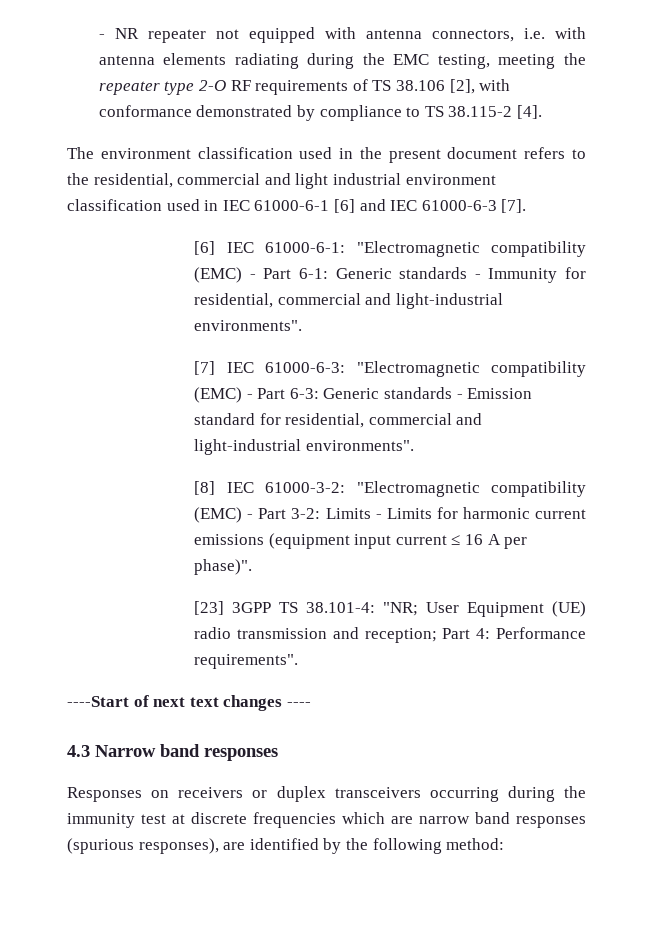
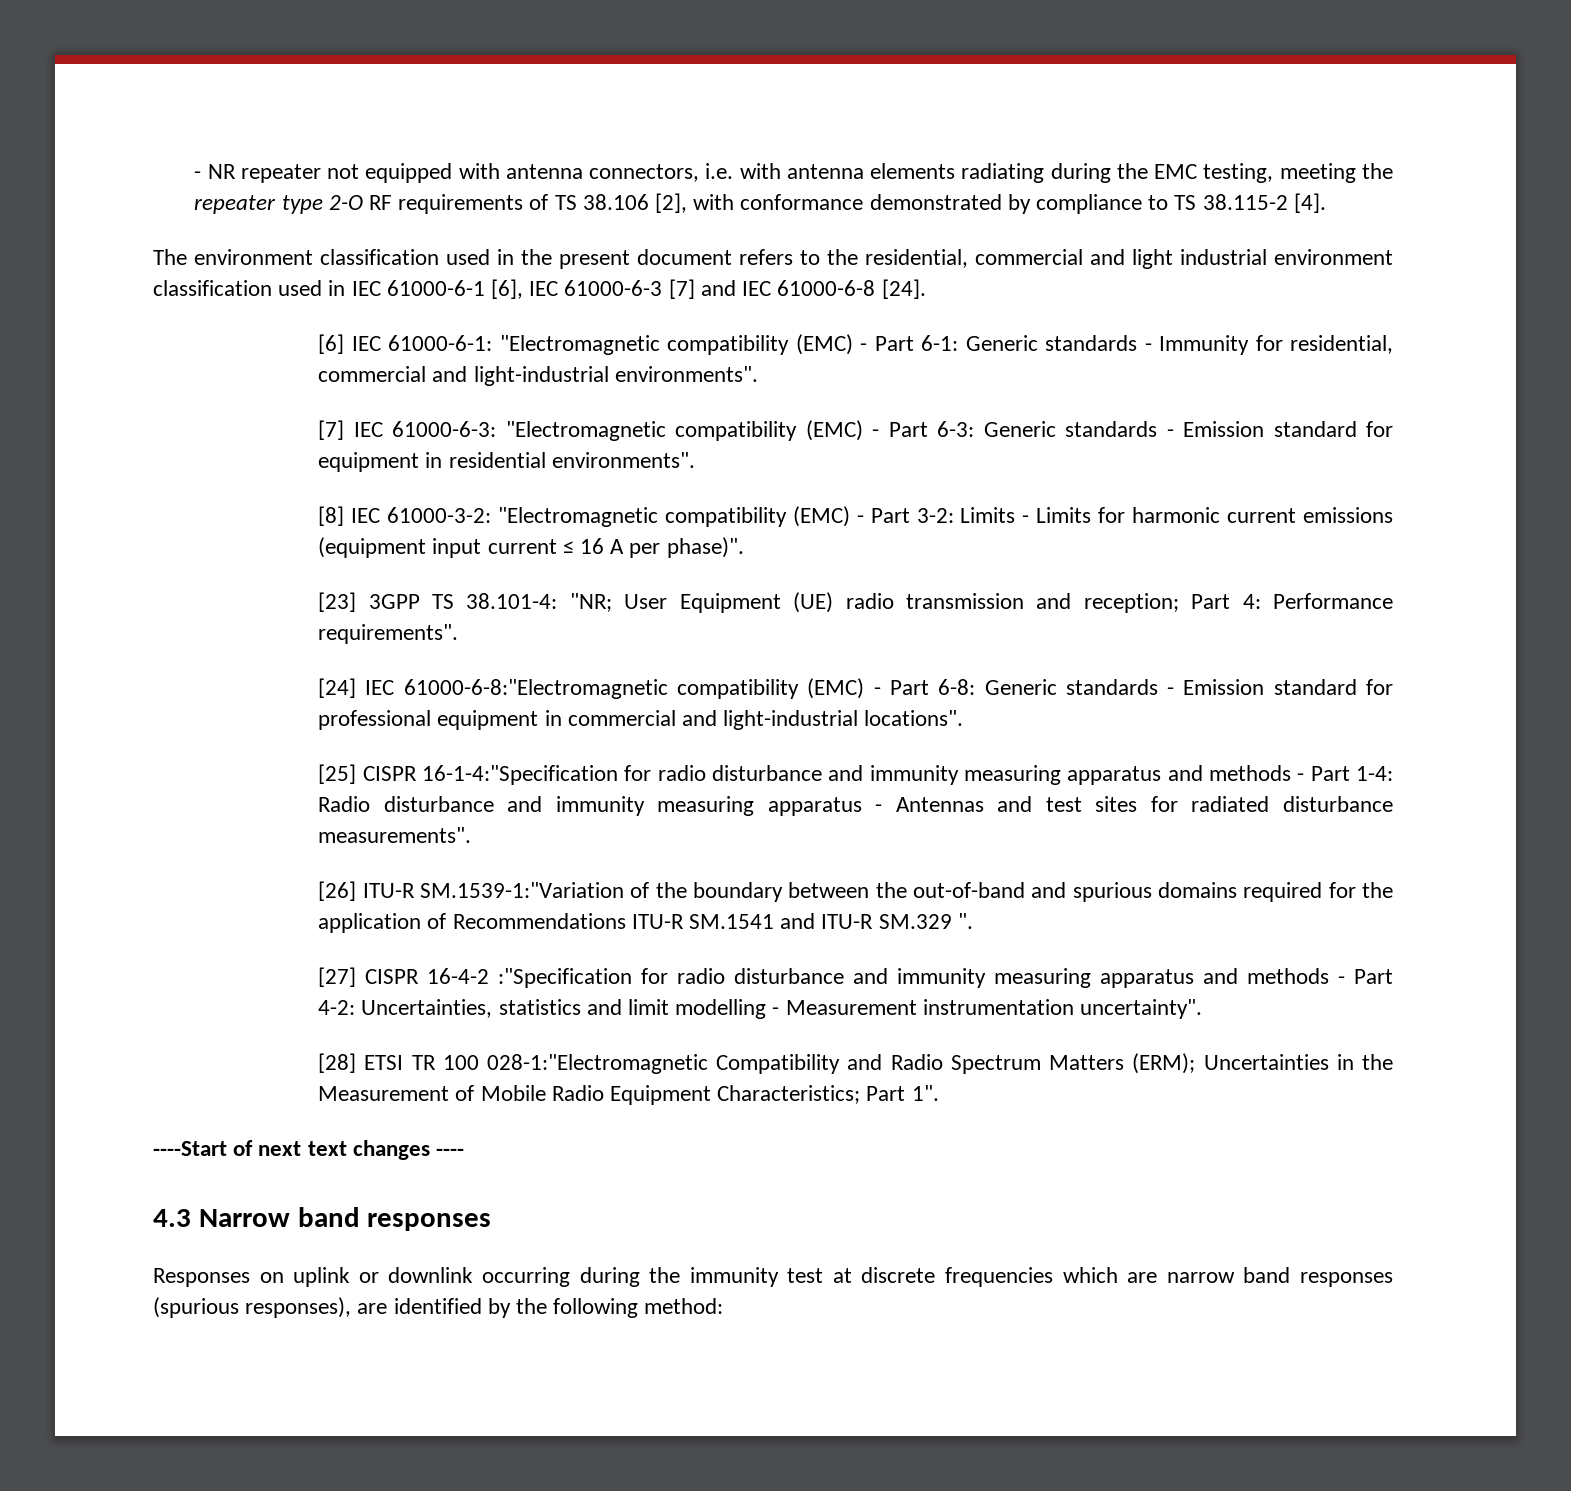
- The environment classification used in the present document refers to the residential, commercial and light industrial environment classification used in IEC 61000-6-1 [6] and IEC 61000-6-3 [7].
+ The environment classification used in the present document refers to the residential, commercial and light industrial environment classification used in IEC 61000-6-1 [6], IEC 61000-6-3 [7] and IEC 61000-6-8 [24].
- [7] IEC 61000-6-3: "Electromagnetic compatibility (EMC) - Part 6-3: Generic standards - Emission standard for residential, commercial and light-industrial environments".
+ [7] IEC 61000-6-3: "Electromagnetic compatibility (EMC) - Part 6-3: Generic standards - Emission standard for equipment in residential environments".
+ [24] IEC 61000-6-8:"Electromagnetic compatibility (EMC) - Part 6-8: Generic standards - Emission standard for professional equipment in commercial and light-industrial locations".
+ [25] CISPR 16-1-4:"Specification for radio disturbance and immunity measuring apparatus and methods - Part 1-4: Radio disturbance and immunity measuring apparatus - Antennas and test sites for radiated disturbance measurements".
+ [26] ITU-R SM.1539-1:"Variation of the boundary between the out-of-band and spurious domains required for the application of Recommendations ITU-R SM.1541 and ITU-R SM.329 ".
+ [27] CISPR 16-4-2 :"Specification for radio disturbance and immunity measuring apparatus and methods - Part 4-2: Uncertainties, statistics and limit modelling - Measurement instrumentation uncertainty".
+ [28] ETSI TR 100 028-1:"Electromagnetic Compatibility and Radio Spectrum Matters (ERM); Uncertainties in the Measurement of Mobile Radio Equipment Characteristics; Part 1".
- Responses on receivers or duplex transceivers occurring during the immunity test at discrete frequencies which are narrow band responses (spurious responses), are identified by the following method:
+ Responses on uplink or downlink occurring during the immunity test at discrete frequencies which are narrow band responses (spurious responses), are identified by the following method:

